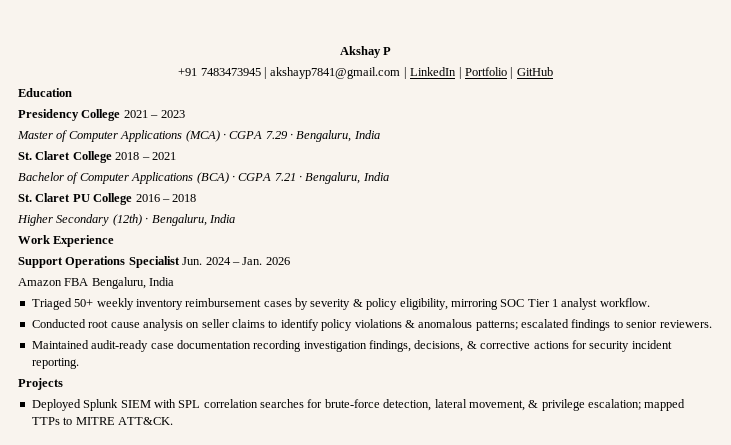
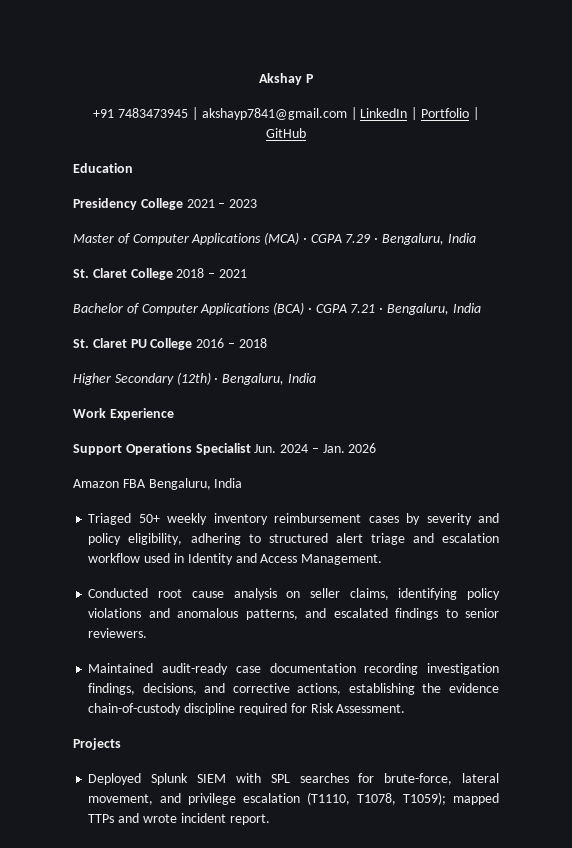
- Triaged 50+ weekly inventory reimbursement cases by severity & policy eligibility, mirroring SOC Tier 1 analyst workflow.
+ Triaged 50+ weekly inventory reimbursement cases by severity and policy eligibility, adhering to structured alert triage and escalation workflow used in Identity and Access Management.
- Conducted root cause analysis on seller claims to identify policy violations & anomalous patterns; escalated findings to senior reviewers.
+ Conducted root cause analysis on seller claims, identifying policy violations and anomalous patterns, and escalated findings to senior reviewers.
- Maintained audit-ready case documentation recording investigation findings, decisions, & corrective actions for security incident reporting.
+ Maintained audit-ready case documentation recording investigation findings, decisions, and corrective actions, establishing the evidence chain-of-custody discipline required for Risk Assessment.
- Deployed Splunk SIEM with SPL correlation searches for brute-force detection, lateral movement, & privilege escalation; mapped TTPs to MITRE ATT&CK.
+ Deployed Splunk SIEM with SPL searches for brute-force, lateral movement, and privilege escalation (T1110, T1078, T1059); mapped TTPs and wrote incident report.

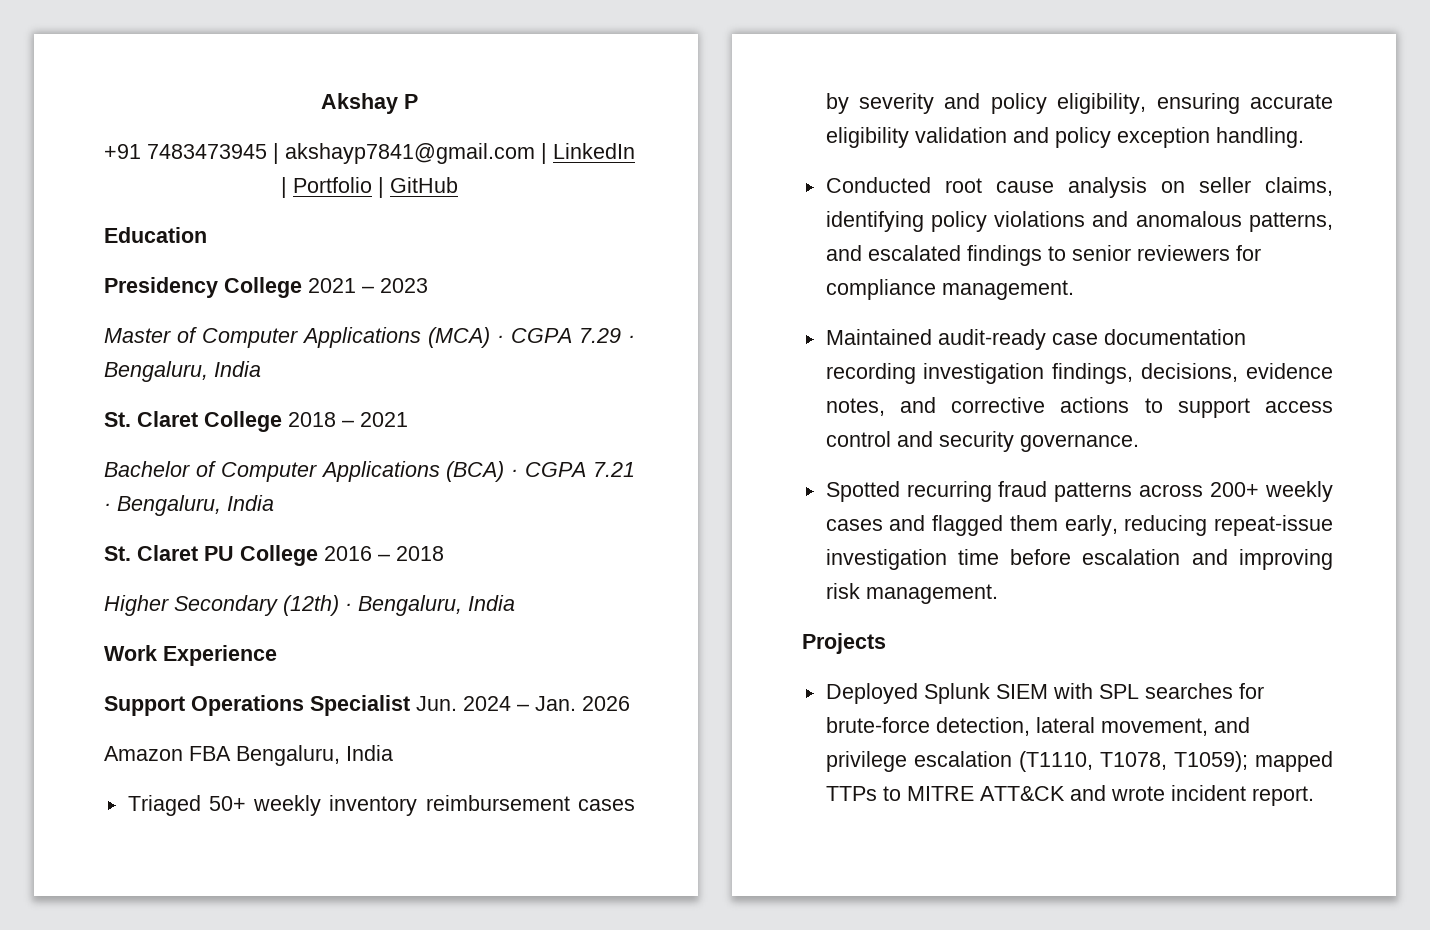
- Triaged 50+ weekly inventory reimbursement cases by severity and policy eligibility, adhering to structured alert triage and escalation workflow used in Identity and Access Management.
+ Triaged 50+ weekly inventory reimbursement cases by severity and policy eligibility, ensuring accurate eligibility validation and policy exception handling.
- Conducted root cause analysis on seller claims, identifying policy violations and anomalous patterns, and escalated findings to senior reviewers.
+ Conducted root cause analysis on seller claims, identifying policy violations and anomalous patterns, and escalated findings to senior reviewers for compliance management.
- Maintained audit-ready case documentation recording investigation findings, decisions, and corrective actions, establishing the evidence chain-of-custody discipline required for Risk Assessment.
+ Maintained audit-ready case documentation recording investigation findings, decisions, evidence notes, and corrective actions to support access control and security governance.
+ Spotted recurring fraud patterns across 200+ weekly cases and flagged them early, reducing repeat-issue investigation time before escalation and improving risk management.
- Deployed Splunk SIEM with SPL searches for brute-force, lateral movement, and privilege escalation (T1110, T1078, T1059); mapped TTPs and wrote incident report.
+ Deployed Splunk SIEM with SPL searches for brute-force detection, lateral movement, and privilege escalation (T1110, T1078, T1059); mapped TTPs to MITRE ATT&CK and wrote incident report.

